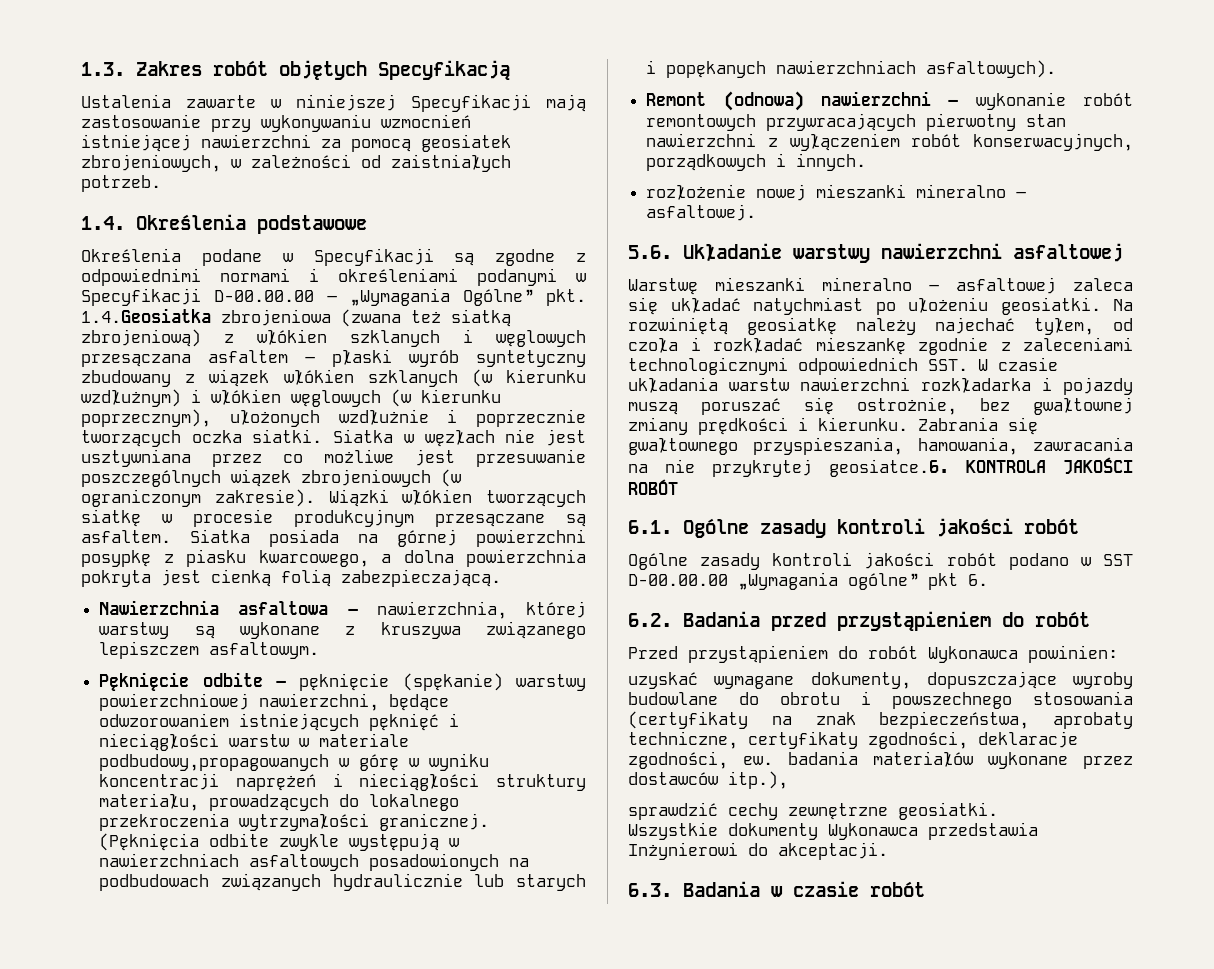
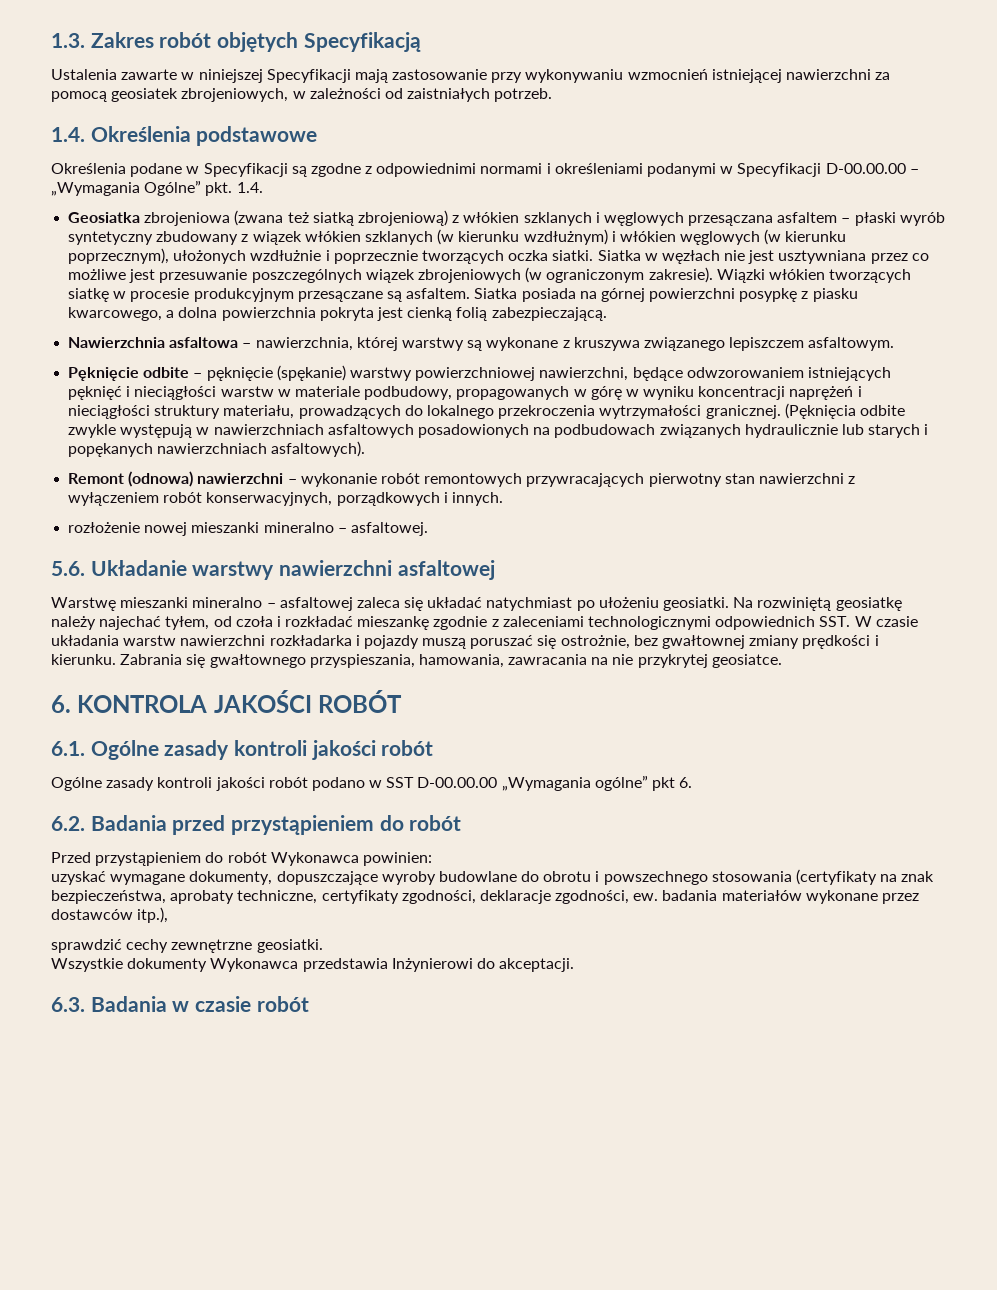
- Określenia podane w Specyfikacji są zgodne z odpowiednimi normami i określeniami podanymi w Specyfikacji D-00.00.00 – „Wymagania Ogólne” pkt. 1.4.Geosiatka zbrojeniowa (zwana też siatką zbrojeniową) z włókien szklanych i węglowych przesączana asfaltem – płaski wyrób syntetyczny zbudowany z wiązek włókien szklanych (w kierunku wzdłużnym) i włókien węglowych (w kierunku poprzecznym), ułożonych wzdłużnie i poprzecznie tworzących oczka siatki.
+ Określenia podane w Specyfikacji są zgodne z odpowiednimi normami i określeniami podanymi w Specyfikacji D-00.00.00 – „Wymagania Ogólne” pkt. 1.4.
+ Geosiatka zbrojeniowa (zwana też siatką zbrojeniową) z włókien szklanych i węglowych przesączana asfaltem – płaski wyrób syntetyczny zbudowany z wiązek włókien szklanych (w kierunku wzdłużnym) i włókien węglowych (w kierunku poprzecznym), ułożonych wzdłużnie i poprzecznie tworzących oczka siatki.
- Pęknięcie odbite – pęknięcie (spękanie) warstwy powierzchniowej nawierzchni, będące odwzorowaniem istniejących pęknięć i nieciągłości warstw w materiale podbudowy,propagowanych w górę w wyniku koncentracji naprężeń i nieciągłości struktury materiału, prowadzących do lokalnego przekroczenia wytrzymałości granicznej.
+ Pęknięcie odbite – pęknięcie (spękanie) warstwy powierzchniowej nawierzchni, będące odwzorowaniem istniejących pęknięć i nieciągłości warstw w materiale podbudowy, propagowanych w górę w wyniku koncentracji naprężeń i nieciągłości struktury materiału, prowadzących do lokalnego przekroczenia wytrzymałości granicznej.
- Zabrania się gwałtownego przyspieszania, hamowania, zawracania na nie przykrytej geosiatce.6. KONTROLA JAKOŚCI ROBÓT
+ Zabrania się gwałtownego przyspieszania, hamowania, zawracania na nie przykrytej geosiatce.
+ 6. KONTROLA JAKOŚCI ROBÓT

